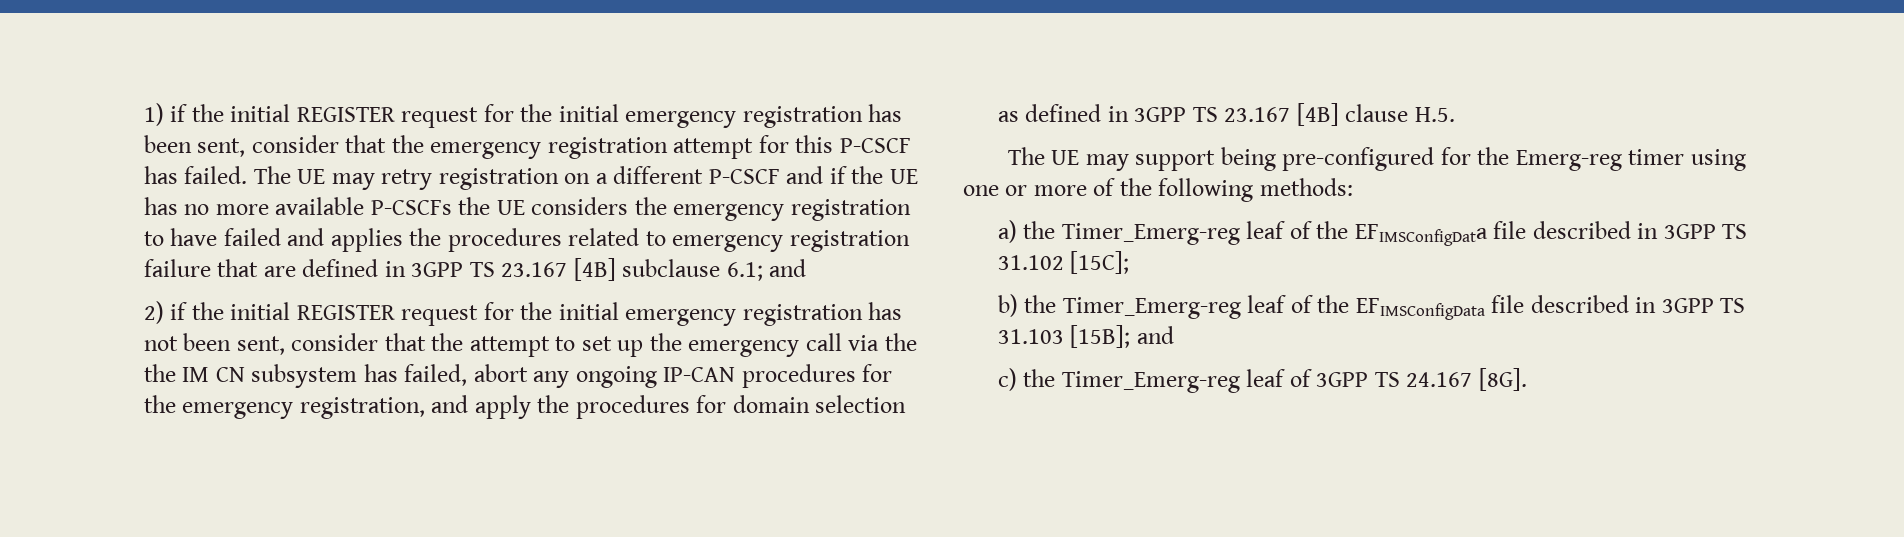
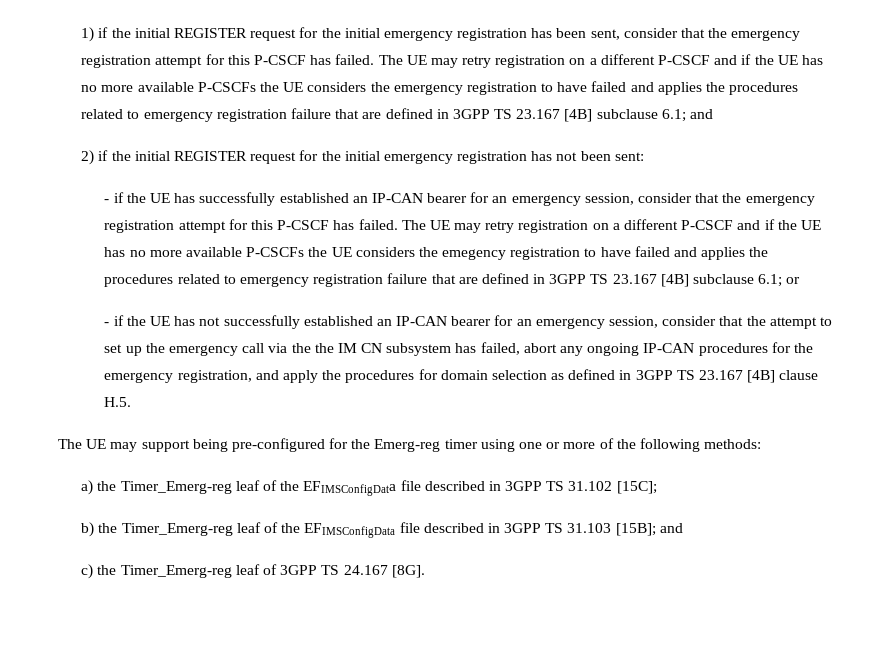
- 2) if the initial REGISTER request for the initial emergency registration has not been sent, consider that the attempt to set up the emergency call via the the IM CN subsystem has failed, abort any ongoing IP-CAN procedures for the emergency registration, and apply the procedures for domain selection as defined in 3GPP TS 23.167 [4B] clause H.5.
+ 2) if the initial REGISTER request for the initial emergency registration has not been sent:
+ - if the UE has successfully established an IP-CAN bearer for an emergency session, consider that the emergency registration attempt for this P-CSCF has failed. The UE may retry registration on a different P-CSCF and if the UE has no more available P-CSCFs the UE considers the emegency registration to have failed and applies the procedures related to emergency registration failure that are defined in 3GPP TS 23.167 [4B] subclause 6.1; or
+ - if the UE has not successfully established an IP-CAN bearer for an emergency session, consider that the attempt to set up the emergency call via the the IM CN subsystem has failed, abort any ongoing IP-CAN procedures for the emergency registration, and apply the procedures for domain selection as defined in 3GPP TS 23.167 [4B] clause H.5.

